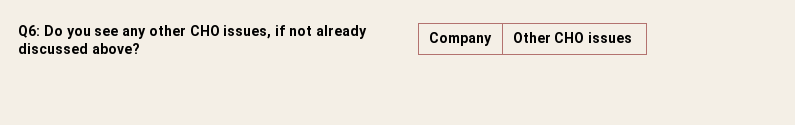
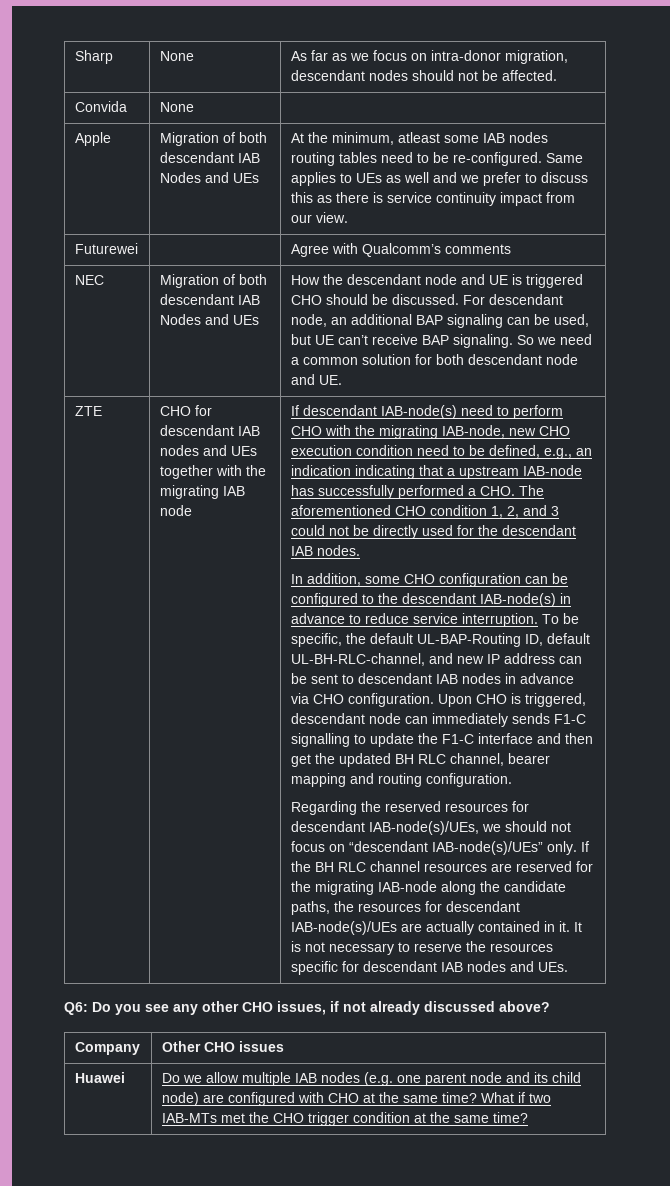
+ Sharp | None | As far as we focus on intra-donor migration, descendant nodes should not be affected.
+ Convida | None |
+ Apple | Migration of both descendant IAB Nodes and UEs | At the minimum, atleast some IAB nodes routing tables need to be re-configured. Same applies to UEs as well and we prefer to discuss this as there is service continuity impact from our view.
+ Futurewei | | Agree with Qualcomm’s comments
+ NEC | Migration of both descendant IAB Nodes and UEs | How the descendant node and UE is triggered CHO should be discussed. For descendant node, an additional BAP signaling can be used, but UE can’t receive BAP signaling. So we need a common solution for both descendant node and UE.
+ ZTE | CHO for descendant IAB nodes and UEs together with the migrating IAB node | If descendant IAB-node(s) need to perform CHO with the migrating IAB-node, new CHO execution condition need to be defined, e.g., an indication indicating that a upstream IAB-node has successfully performed a CHO. The aforementioned CHO condition 1, 2, and 3 could not be directly used for the descendant IAB nodes.
+ In addition, some CHO configuration can be configured to the descendant IAB-node(s) in advance to reduce service interruption. To be specific, the default UL-BAP-Routing ID, default UL-BH-RLC-channel, and new IP address can be sent to descendant IAB nodes in advance via CHO configuration. Upon CHO is triggered, descendant node can immediately sends F1-C signalling to update the F1-C interface and then get the updated BH RLC channel, bearer mapping and routing configuration.
+ Regarding the reserved resources for descendant IAB-node(s)/UEs, we should not focus on “descendant IAB-node(s)/UEs” only. If the BH RLC channel resources are reserved for the migrating IAB-node along the candidate paths, the resources for descendant IAB-node(s)/UEs are actually contained in it. It is not necessary to reserve the resources specific for descendant IAB nodes and UEs.
+ Huawei | Do we allow multiple IAB nodes (e.g. one parent node and its child node) are configured with CHO at the same time? What if two IAB-MTs met the CHO trigger condition at the same time?

